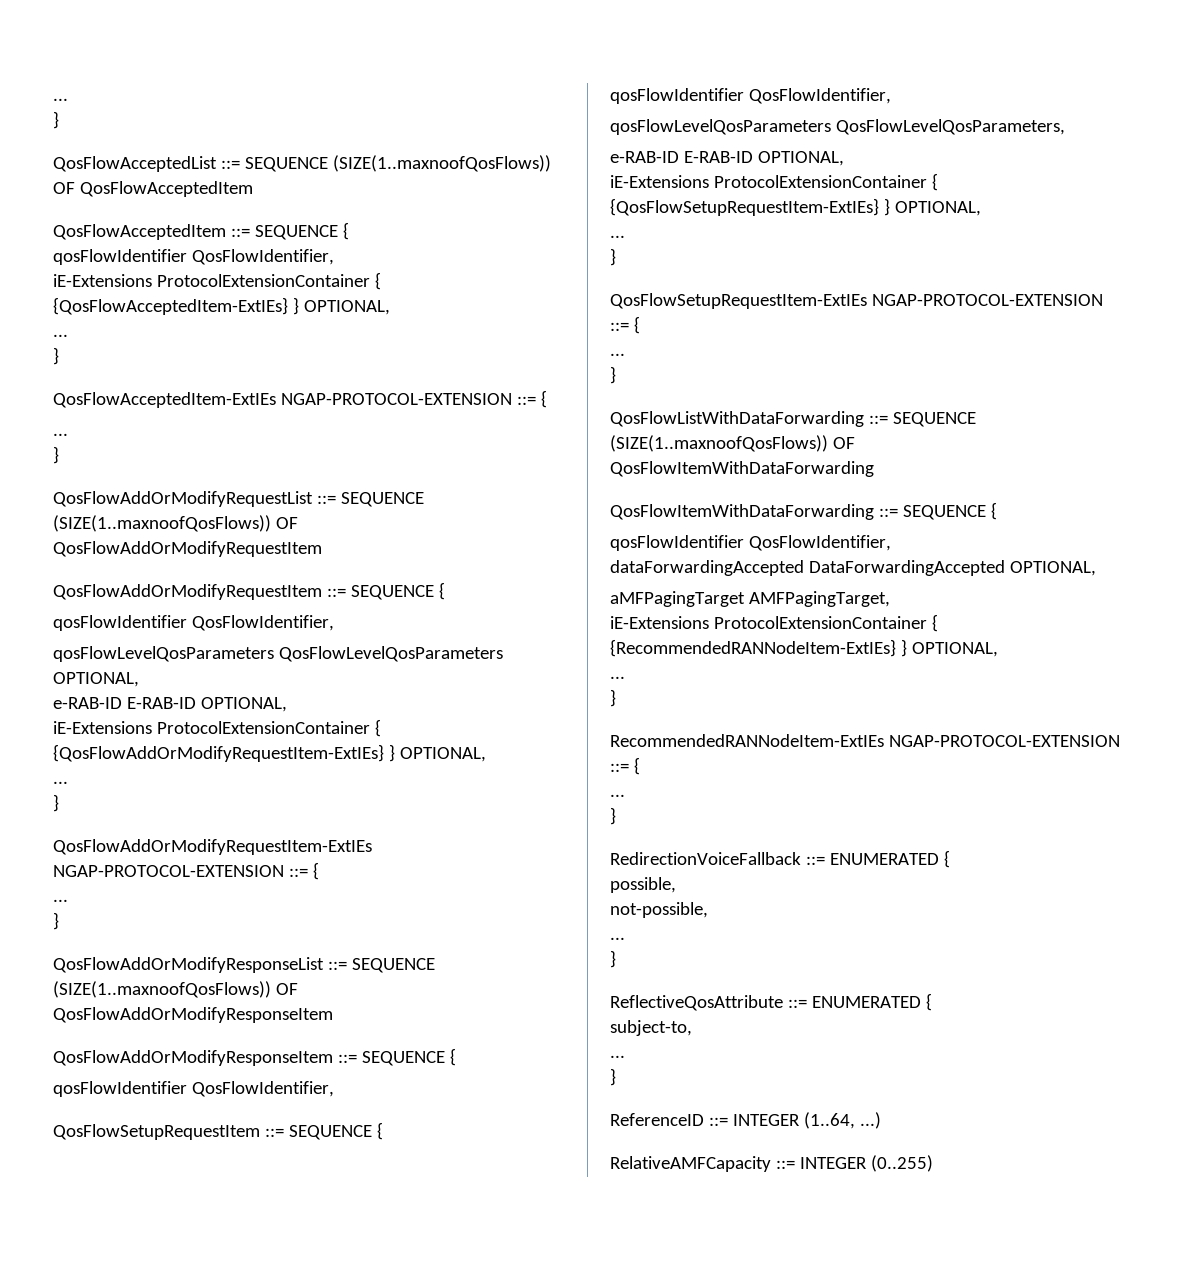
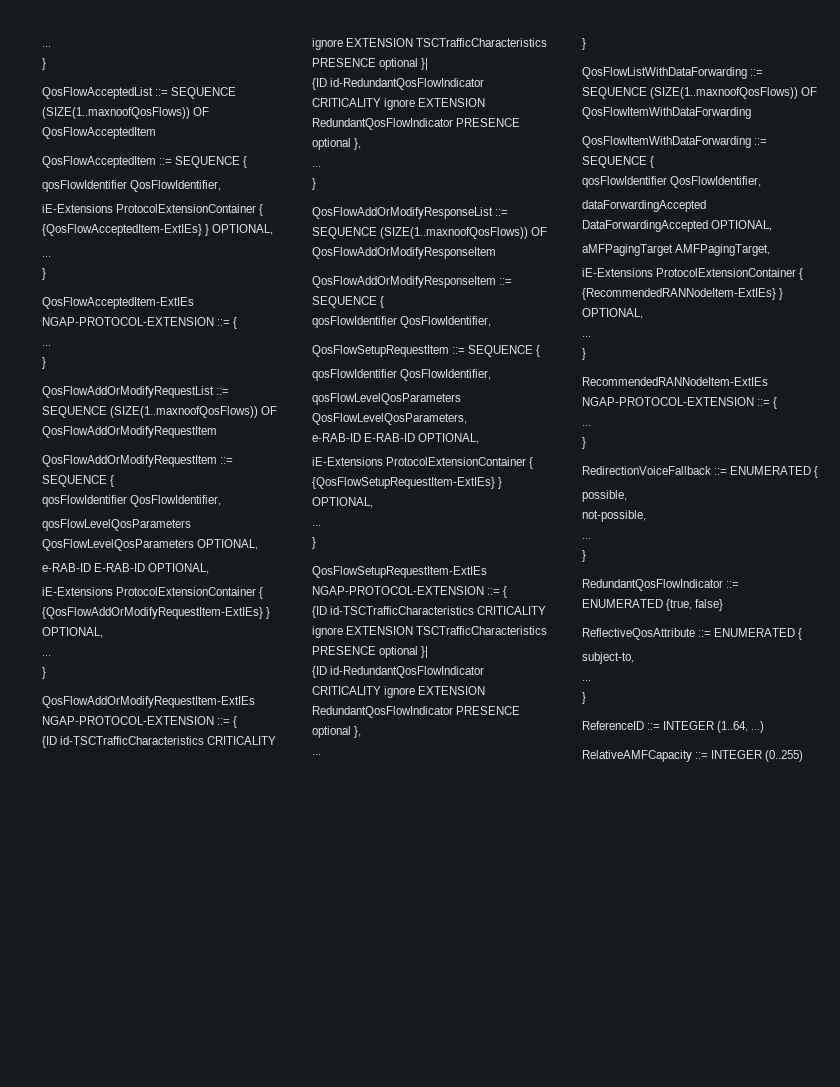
  QosFlowAddOrModifyRequestItem-ExtIEs NGAP-PROTOCOL-EXTENSION ::= {
+ {ID id-TSCTrafficCharacteristics CRITICALITY ignore EXTENSION TSCTrafficCharacteristics PRESENCE optional }|
+ {ID id-RedundantQosFlowIndicator CRITICALITY ignore EXTENSION RedundantQosFlowIndicator PRESENCE optional },
  QosFlowSetupRequestItem-ExtIEs NGAP-PROTOCOL-EXTENSION ::= {
+ {ID id-TSCTrafficCharacteristics CRITICALITY ignore EXTENSION TSCTrafficCharacteristics PRESENCE optional }|
+ {ID id-RedundantQosFlowIndicator CRITICALITY ignore EXTENSION RedundantQosFlowIndicator PRESENCE optional },
+ RedundantQosFlowIndicator ::= ENUMERATED {true, false}

